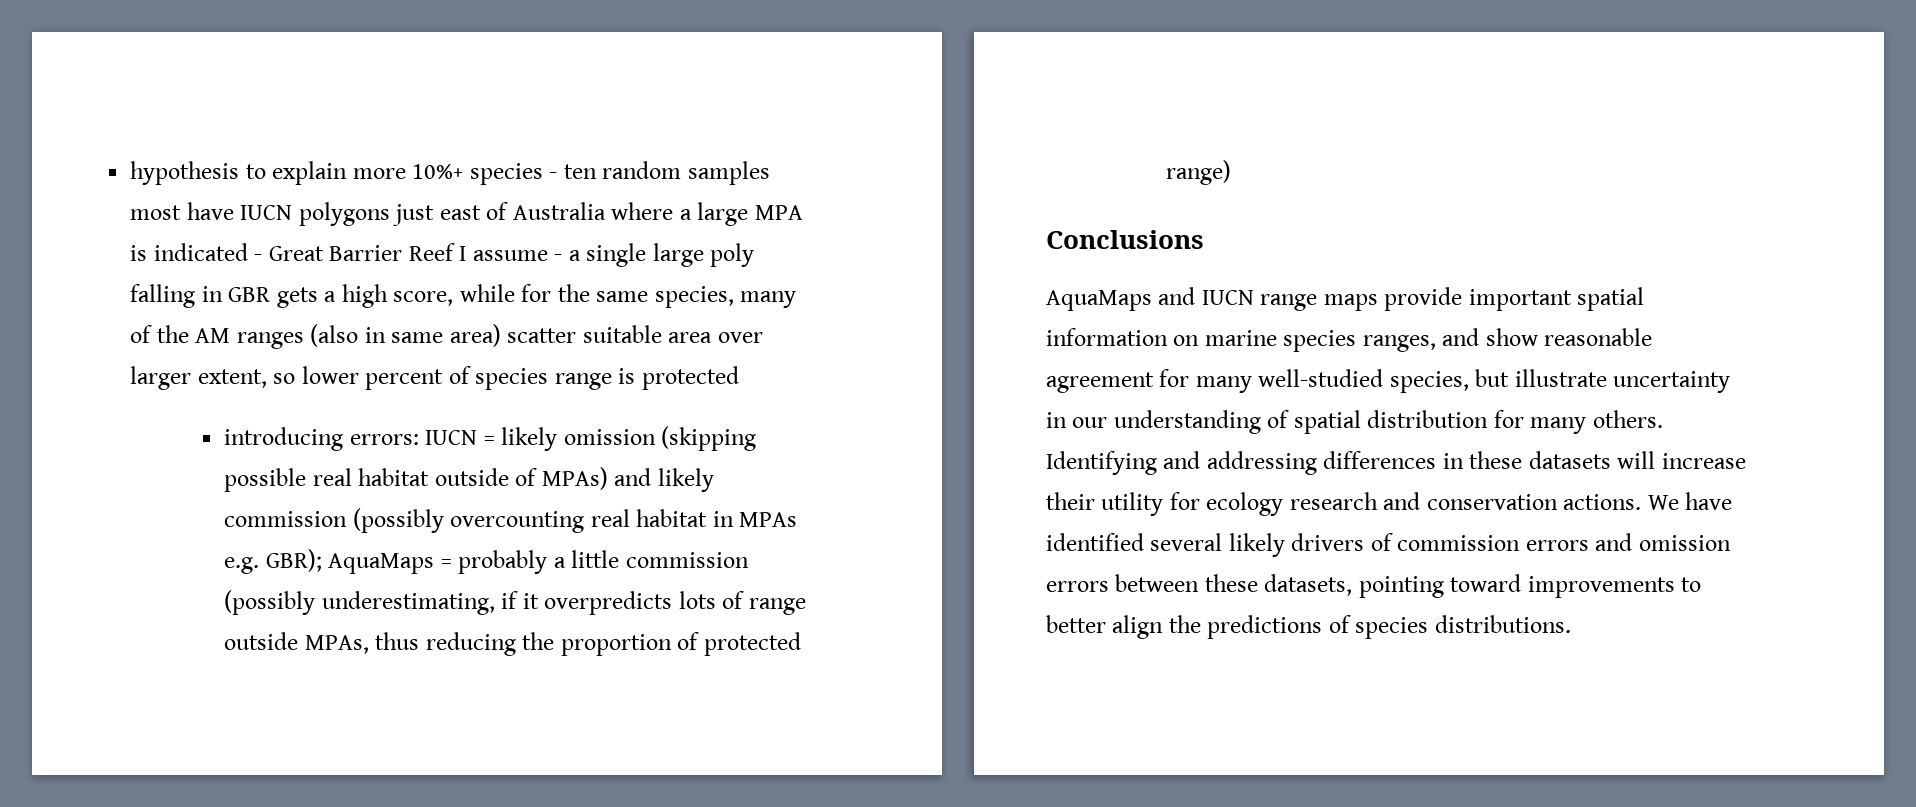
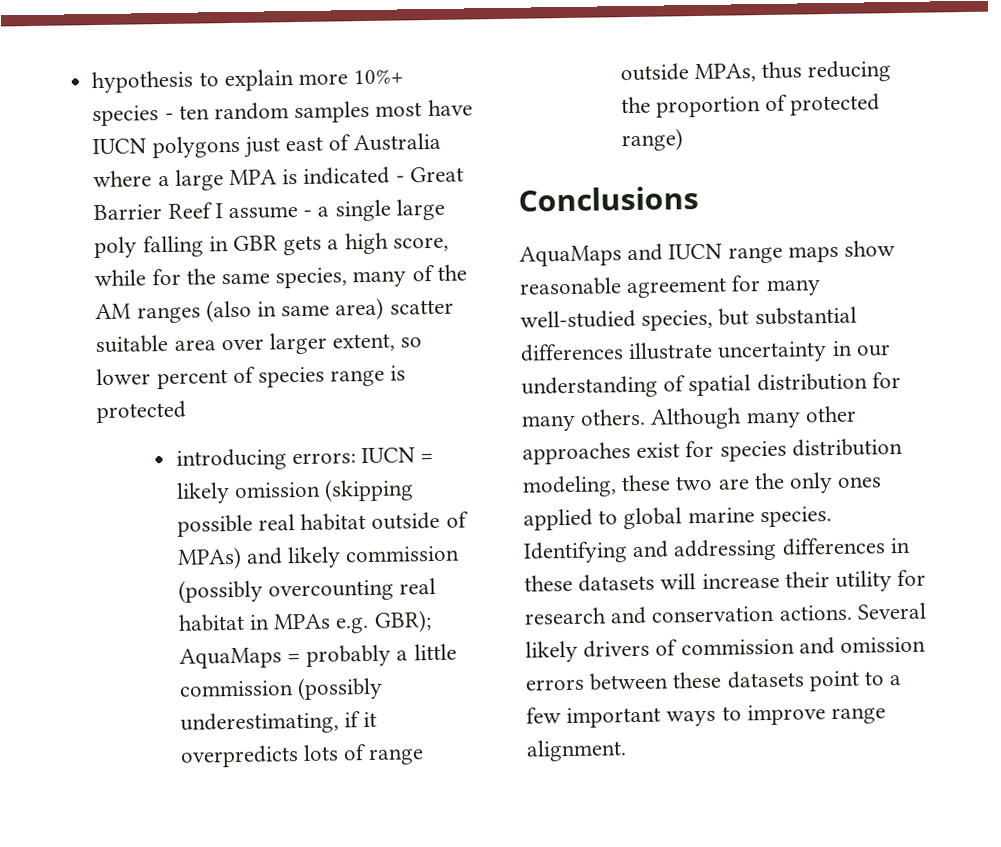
- AquaMaps and IUCN range maps provide important spatial information on marine species ranges, and show reasonable agreement for many well-studied species, but illustrate uncertainty in our understanding of spatial distribution for many others.
+ AquaMaps and IUCN range maps show reasonable agreement for many well-studied species, but substantial differences illustrate uncertainty in our understanding of spatial distribution for many others.
+ Although many other approaches exist for species distribution modeling, these two are the only ones applied to global marine species.
- Identifying and addressing differences in these datasets will increase their utility for ecology research and conservation actions.
+ Identifying and addressing differences in these datasets will increase their utility for research and conservation actions.
- We have identified several likely drivers of commission errors and omission errors between these datasets, pointing toward improvements to better align the predictions of species distributions.
+ Several likely drivers of commission and omission errors between these datasets point to a few important ways to improve range alignment.

